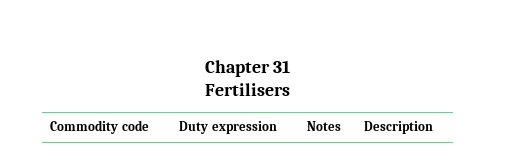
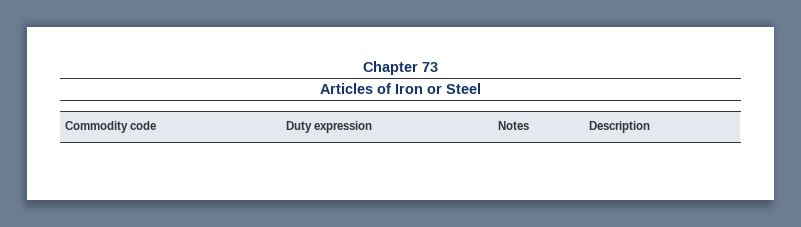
- Chapter 31
- Fertilisers
+ Chapter 73
+ Articles of Iron or Steel

